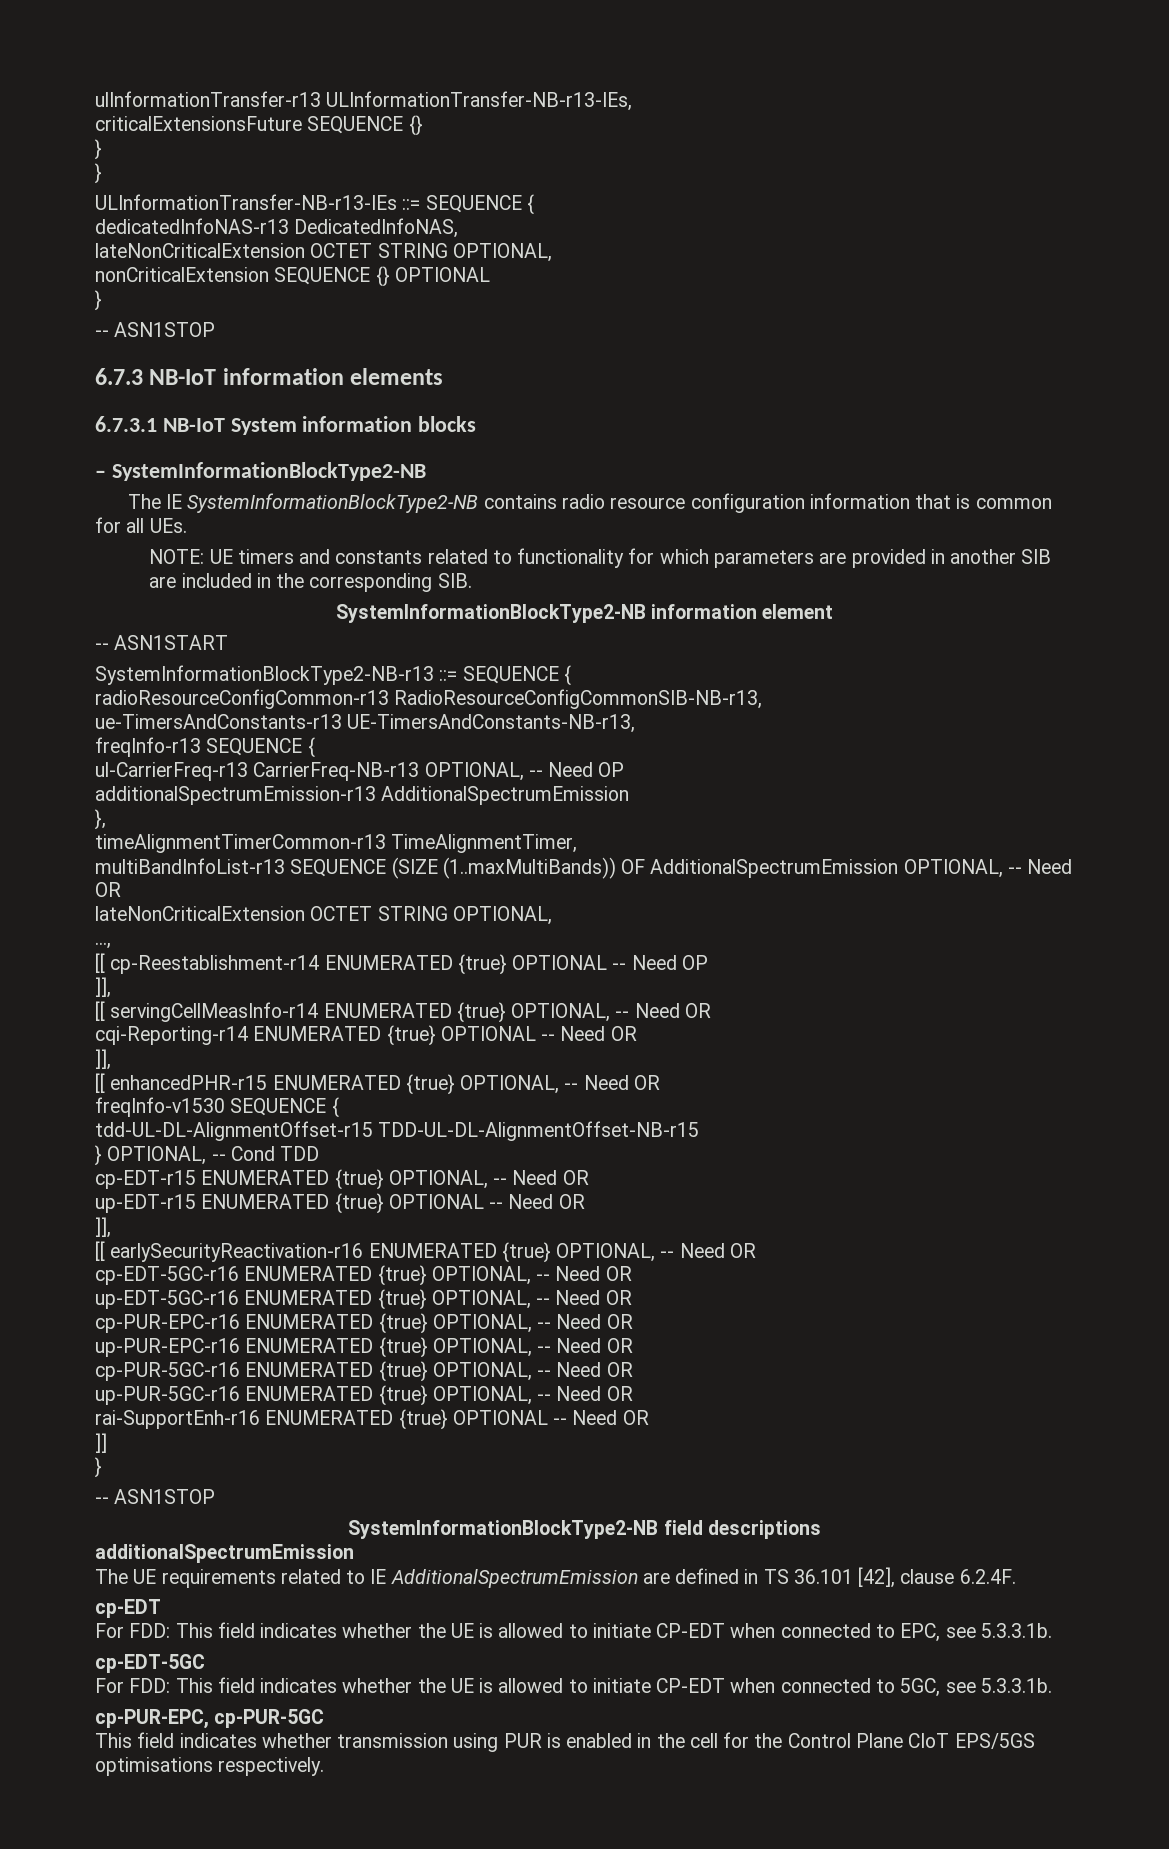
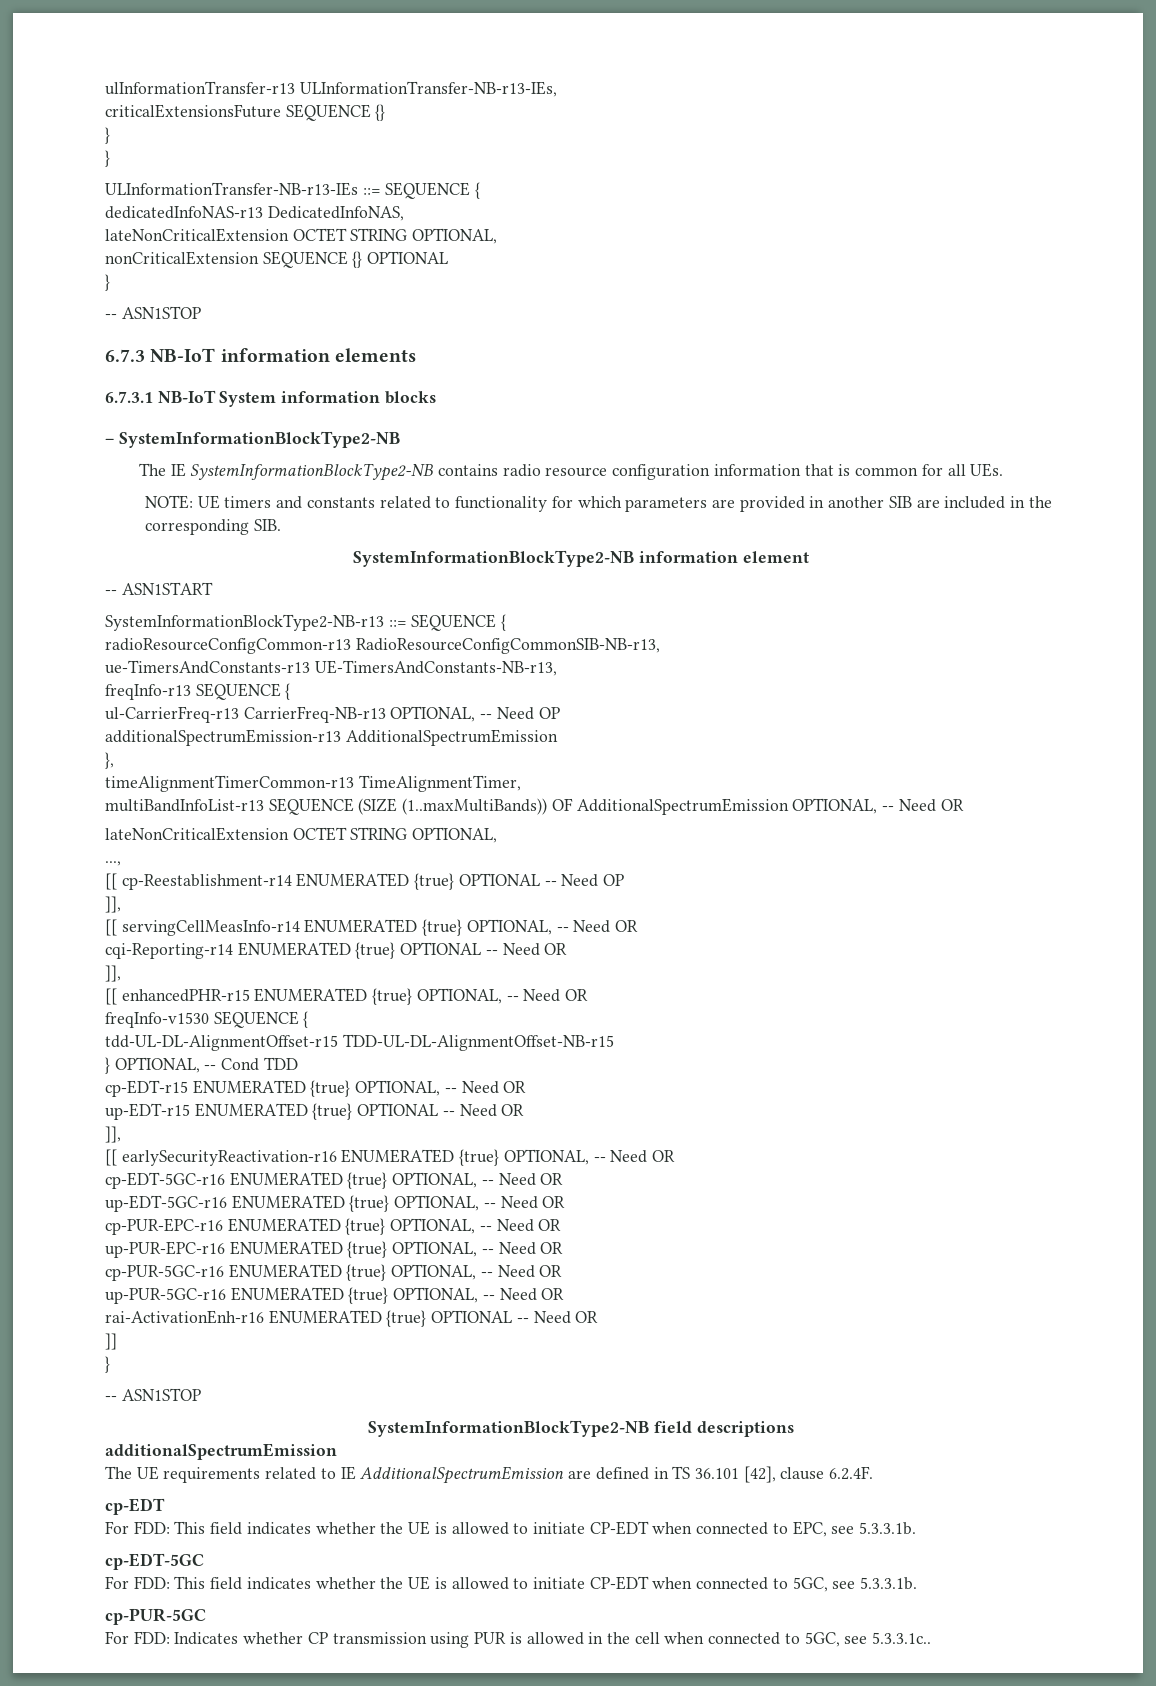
- rai-SupportEnh-r16 ENUMERATED {true} OPTIONAL -- Need OR
+ rai-ActivationEnh-r16 ENUMERATED {true} OPTIONAL -- Need OR
- cp-PUR-EPC, cp-PUR-5GC
+ cp-PUR-5GC
- This field indicates whether transmission using PUR is enabled in the cell for the Control Plane CIoT EPS/5GS optimisations respectively.
+ For FDD: Indicates whether CP transmission using PUR is allowed in the cell when connected to 5GC, see 5.3.3.1c..

